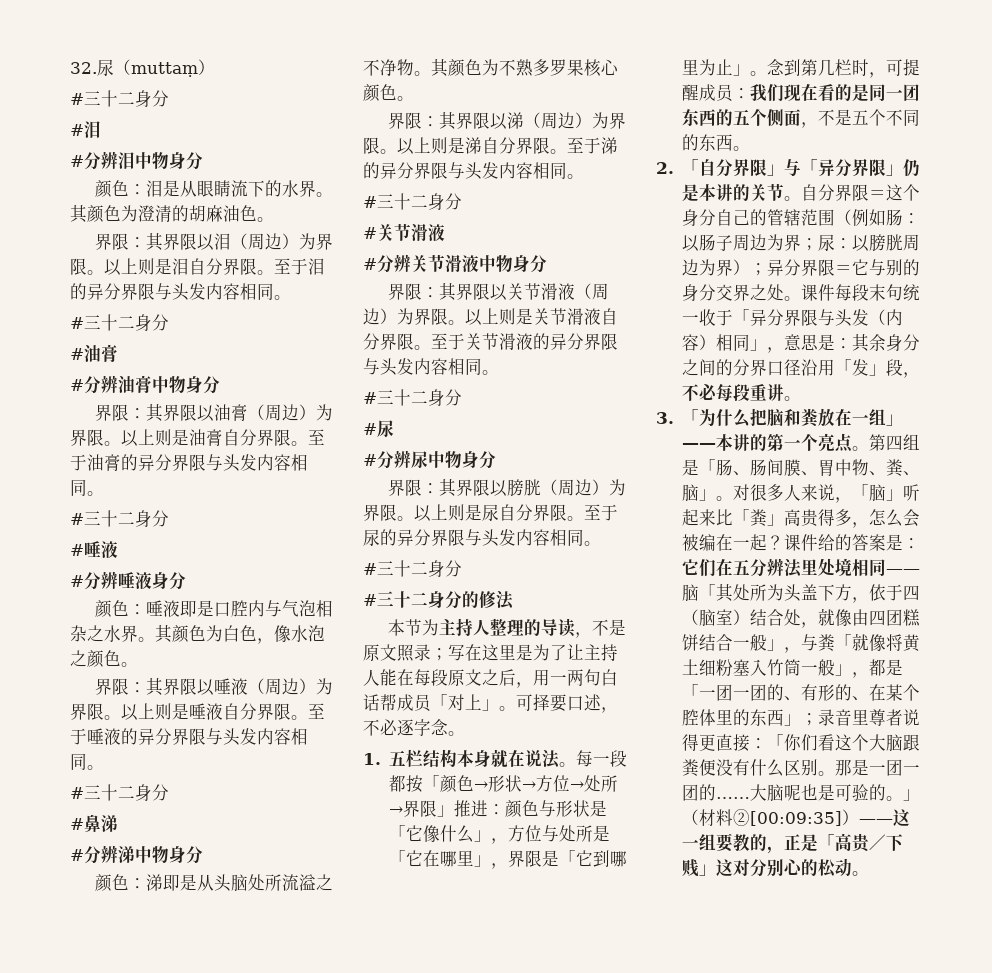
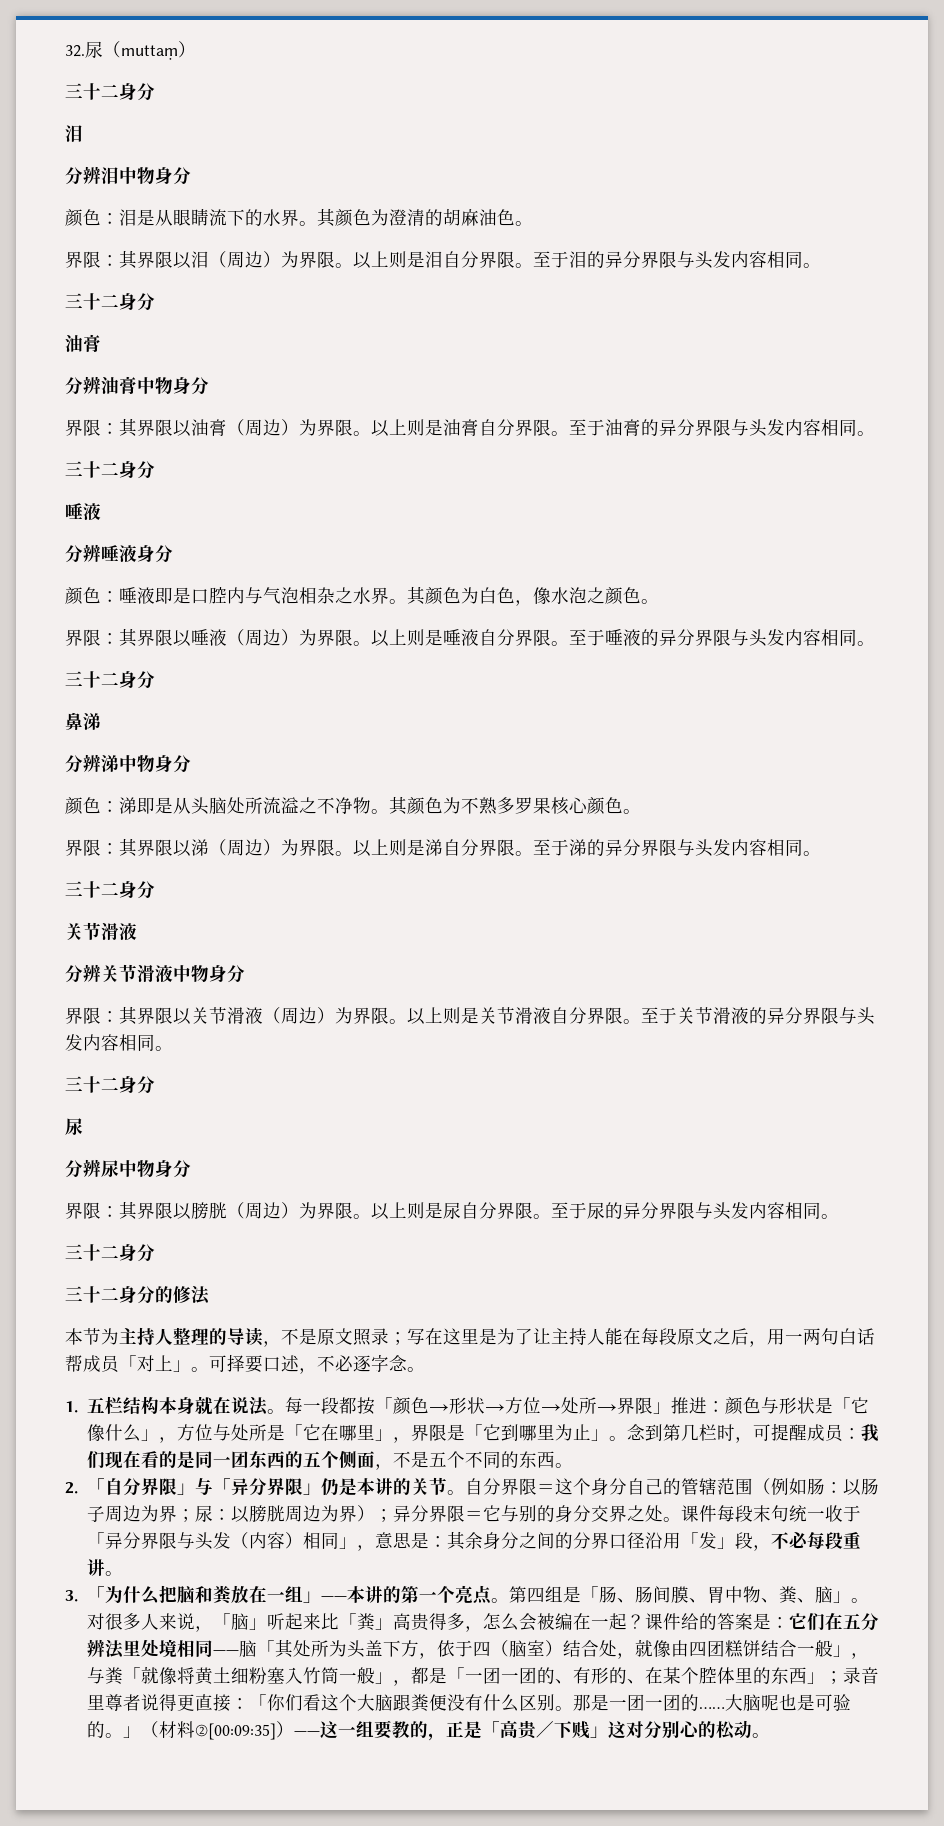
  32.尿（muttaṃ）
- #三十二身分
- #泪
+ 三十二身分
+ 泪
- #分辨泪中物身分
+ 分辨泪中物身分
  至于泪的异分界限与头发内容相同。
- #三十二身分
- #油膏
+ 三十二身分
+ 油膏
- #分辨油膏中物身分
+ 分辨油膏中物身分
  至于油膏的异分界限与头发内容相同。
- #三十二身分
- #唾液
+ 三十二身分
+ 唾液
- #分辨唾液身分
+ 分辨唾液身分
  至于唾液的异分界限与头发内容相同。
- #三十二身分
- #鼻涕
+ 三十二身分
+ 鼻涕
- #分辨涕中物身分
+ 分辨涕中物身分
  至于涕的异分界限与头发内容相同。
- #三十二身分
- #关节滑液
+ 三十二身分
+ 关节滑液
- #分辨关节滑液中物身分
+ 分辨关节滑液中物身分
  至于关节滑液的异分界限与头发内容相同。
- #三十二身分
- #尿
+ 三十二身分
+ 尿
- #分辨尿中物身分
+ 分辨尿中物身分
  至于尿的异分界限与头发内容相同。
- #三十二身分
- #三十二身分的修法
+ 三十二身分
+ 三十二身分的修法

